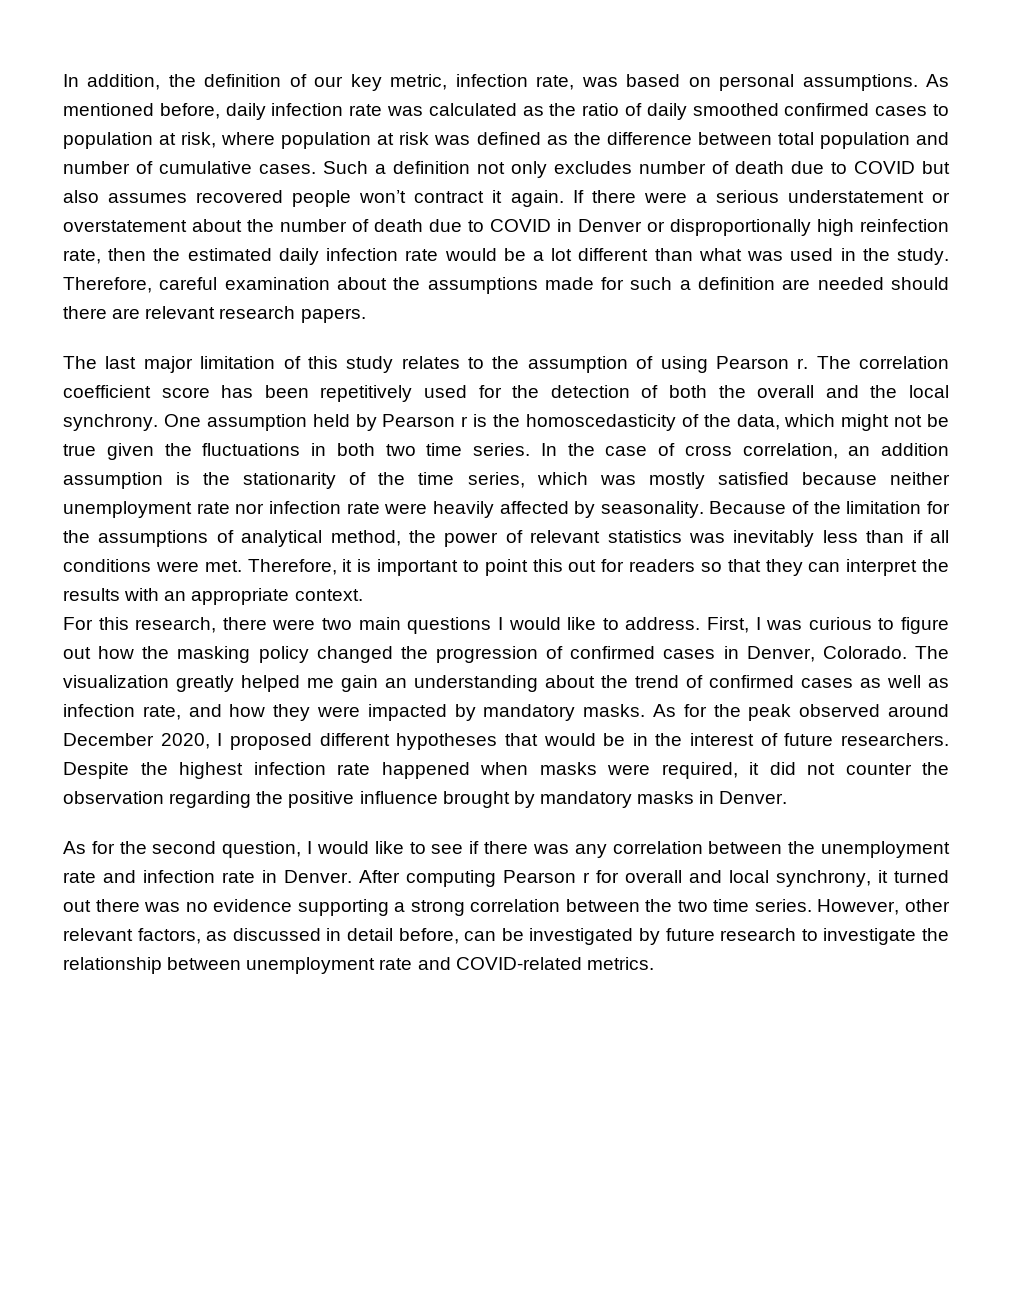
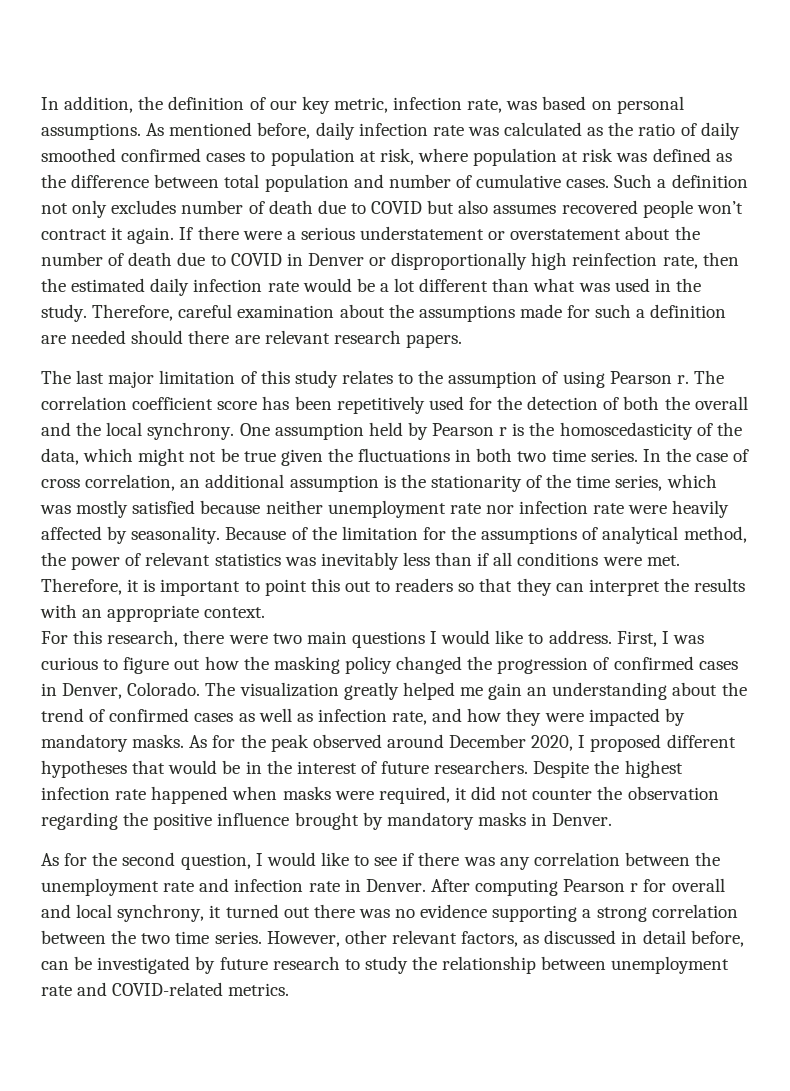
- In the case of cross correlation, an addition assumption is the stationarity of the time series, which was mostly satisfied because neither unemployment rate nor infection rate were heavily affected by seasonality.
+ In the case of cross correlation, an additional assumption is the stationarity of the time series, which was mostly satisfied because neither unemployment rate nor infection rate were heavily affected by seasonality.
- Therefore, it is important to point this out for readers so that they can interpret the results with an appropriate context.
+ Therefore, it is important to point this out to readers so that they can interpret the results with an appropriate context.
- However, other relevant factors, as discussed in detail before, can be investigated by future research to investigate the relationship between unemployment rate and COVID-related metrics.
+ However, other relevant factors, as discussed in detail before, can be investigated by future research to study the relationship between unemployment rate and COVID-related metrics.

